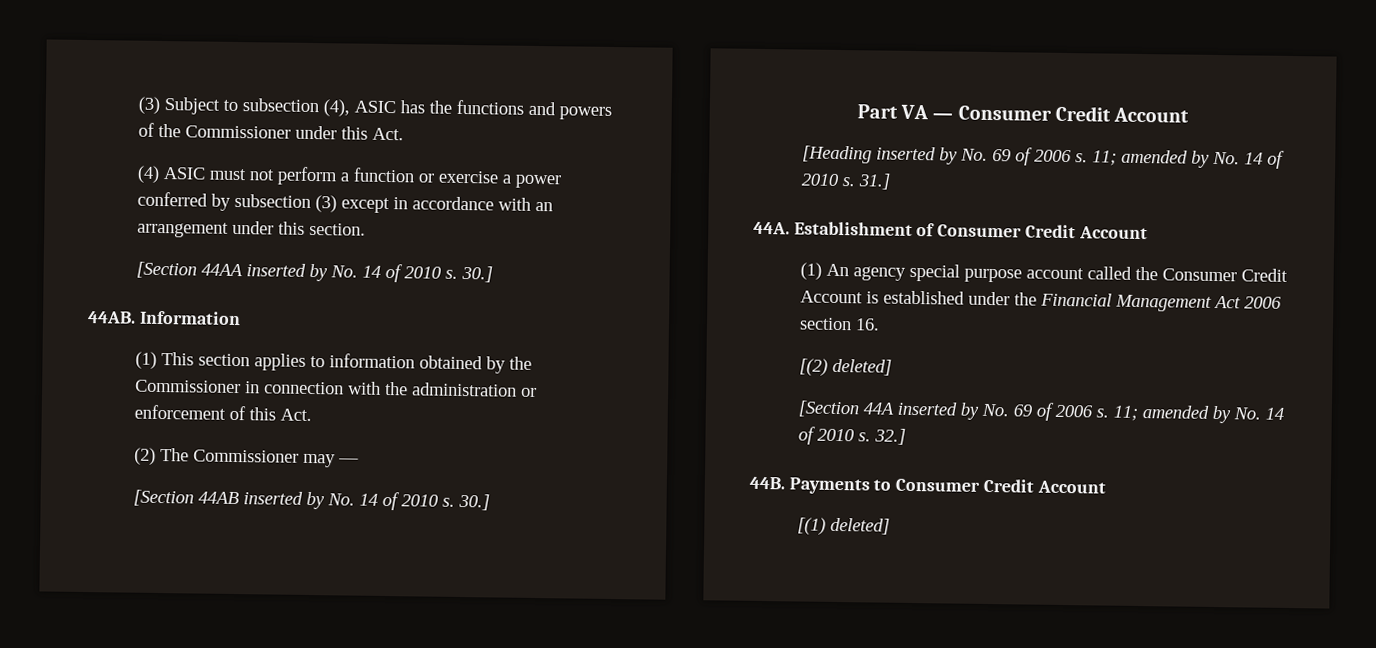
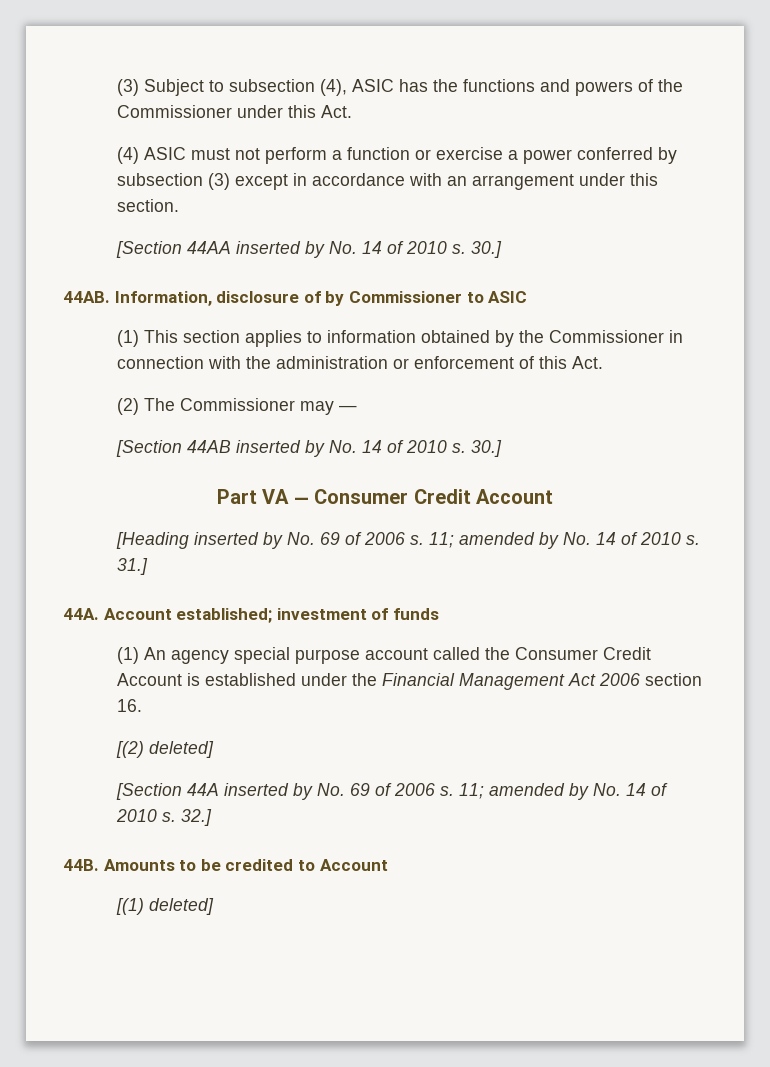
- Information
+ Information, disclosure of by Commissioner to ASIC
- Establishment of Consumer Credit Account
+ Account established; investment of funds
- Payments to Consumer Credit Account
+ Amounts to be credited to Account

